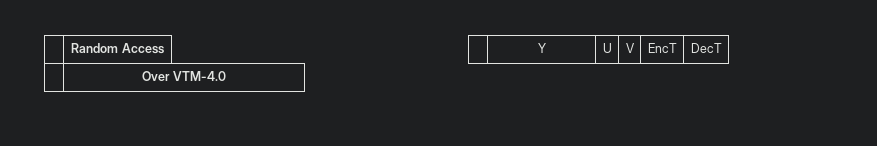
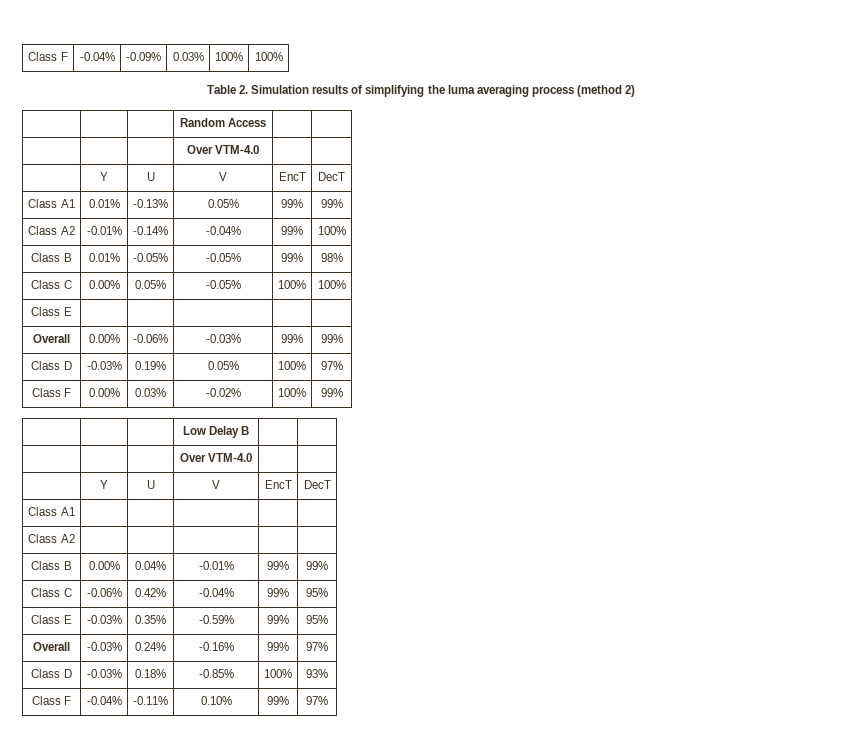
- | Random Access
- | Over VTM-4.0
+ Class F | -0.04% | -0.09% | 0.03% | 100% | 100%
+ Table 2. Simulation results of simplifying the luma averaging process (method 2)
+ | | | Random Access | |
+ | | | Over VTM-4.0 | |
  | Y | U | V | EncT | DecT
+ Class A1 | 0.01% | -0.13% | 0.05% | 99% | 99%
+ Class A2 | -0.01% | -0.14% | -0.04% | 99% | 100%
+ Class B | 0.01% | -0.05% | -0.05% | 99% | 98%
+ Class C | 0.00% | 0.05% | -0.05% | 100% | 100%
+ Class E | | | | |
+ Overall | 0.00% | -0.06% | -0.03% | 99% | 99%
+ Class D | -0.03% | 0.19% | 0.05% | 100% | 97%
+ Class F | 0.00% | 0.03% | -0.02% | 100% | 99%
+ | | | Low Delay B | |
+ | | | Over VTM-4.0 | |
+ | Y | U | V | EncT | DecT
+ Class A1 | | | | |
+ Class A2 | | | | |
+ Class B | 0.00% | 0.04% | -0.01% | 99% | 99%
+ Class C | -0.06% | 0.42% | -0.04% | 99% | 95%
+ Class E | -0.03% | 0.35% | -0.59% | 99% | 95%
+ Overall | -0.03% | 0.24% | -0.16% | 99% | 97%
+ Class D | -0.03% | 0.18% | -0.85% | 100% | 93%
+ Class F | -0.04% | -0.11% | 0.10% | 99% | 97%

